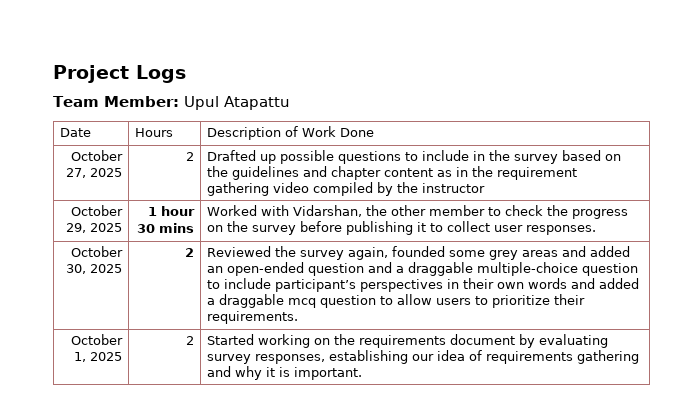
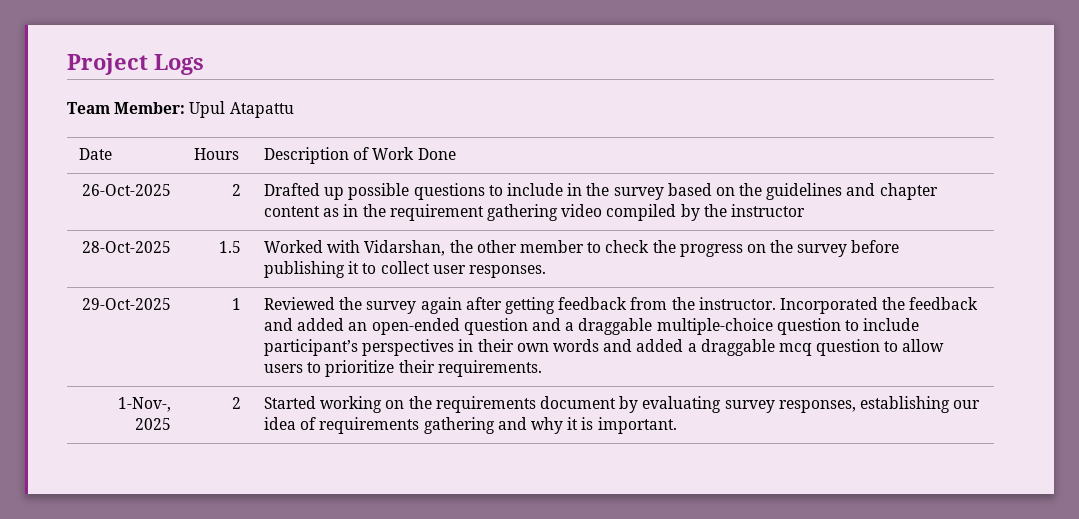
- October 27, 2025 | 2 | Drafted up possible questions to include in the survey based on the guidelines and chapter content as in the requirement gathering video compiled by the instructor
+ 26-Oct-2025 | 2 | Drafted up possible questions to include in the survey based on the guidelines and chapter content as in the requirement gathering video compiled by the instructor
- October 29, 2025 | 1 hour 30 mins | Worked with Vidarshan, the other member to check the progress on the survey before publishing it to collect user responses.
+ 28-Oct-2025 | 1.5 | Worked with Vidarshan, the other member to check the progress on the survey before publishing it to collect user responses.
- October 30, 2025 | 2
+ 29-Oct-2025 | 1
- Reviewed the survey again, founded some grey areas and added an open-ended question and a draggable multiple-choice question to include participant’s perspectives in their own words and added a draggable mcq question to allow users to prioritize their requirements.
+ Reviewed the survey again after getting feedback from the instructor. Incorporated the feedback and added an open-ended question and a draggable multiple-choice question to include participant’s perspectives in their own words and added a draggable mcq question to allow users to prioritize their requirements.
- October 1, 2025 | 2 | Started working on the requirements document by evaluating survey responses, establishing our idea of requirements gathering and why it is important.
+ 1-Nov-, 2025 | 2 | Started working on the requirements document by evaluating survey responses, establishing our idea of requirements gathering and why it is important.

